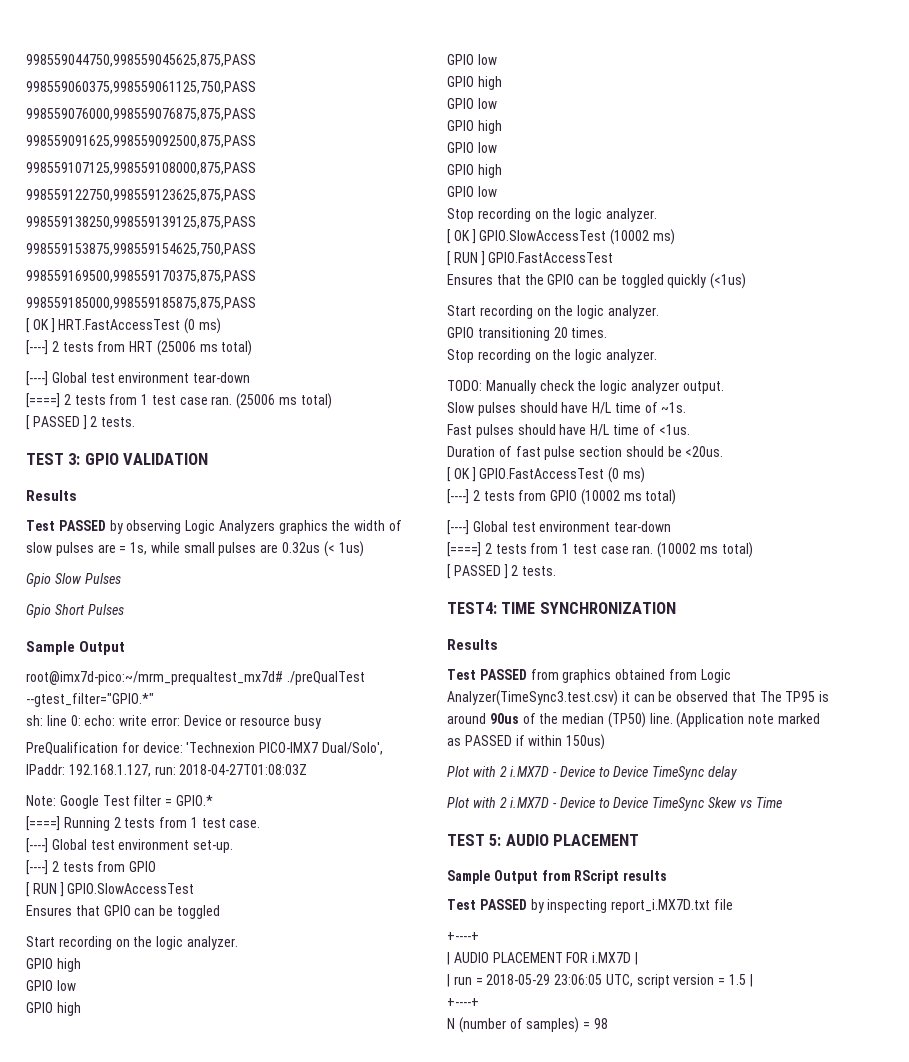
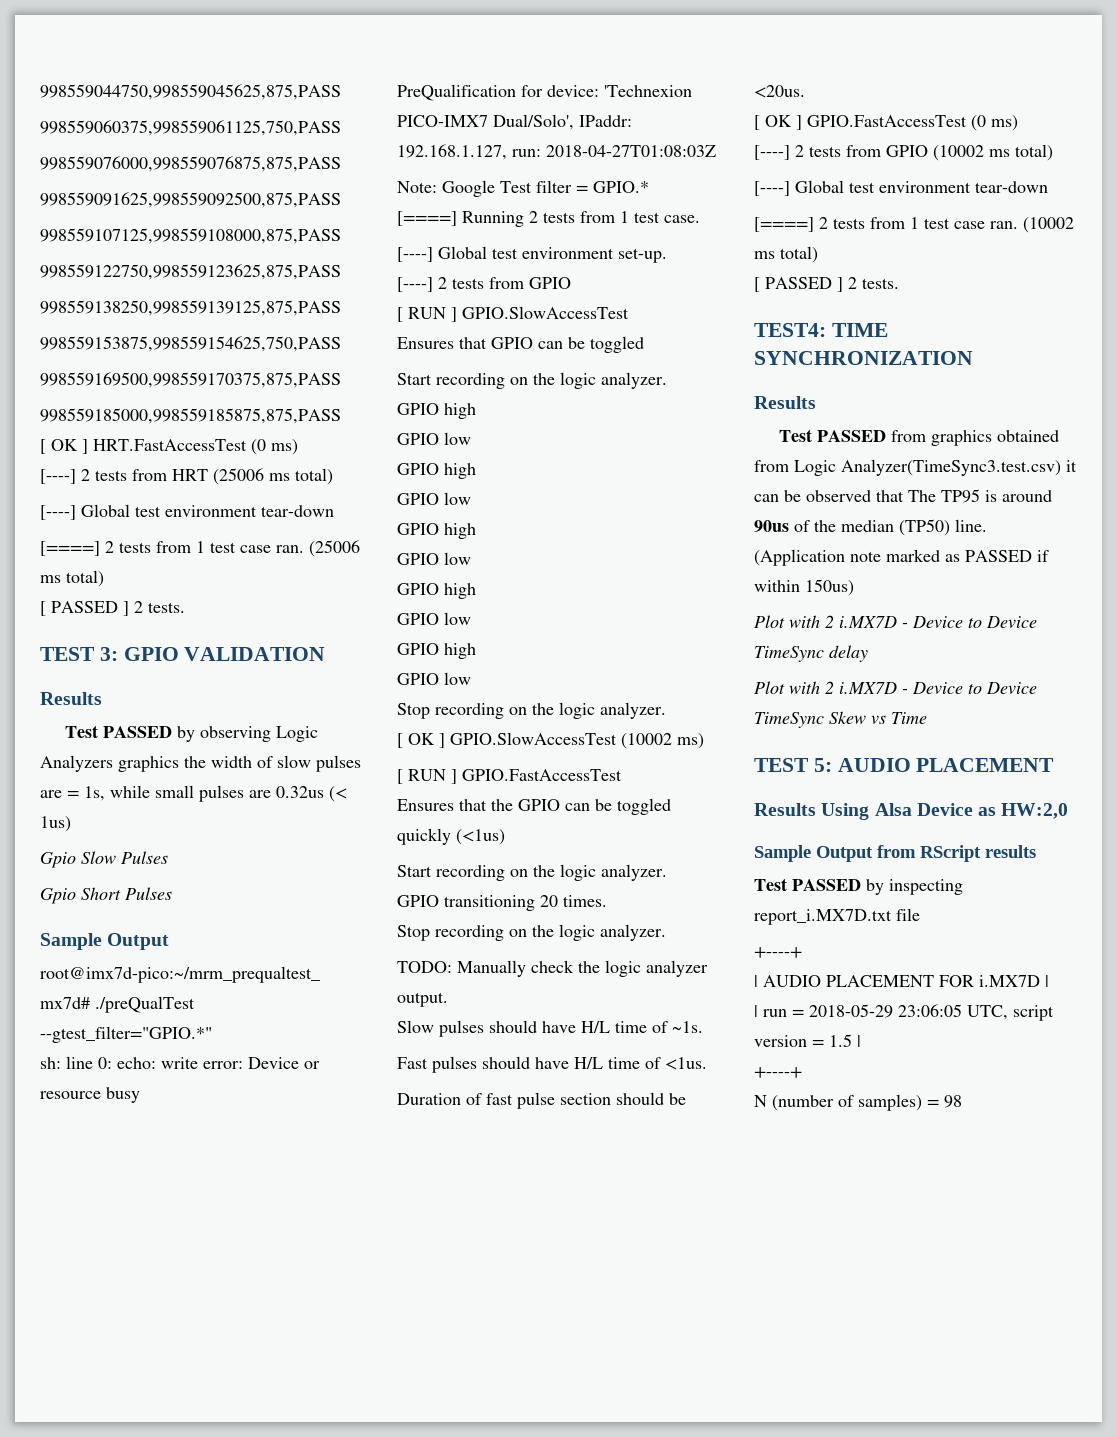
+ Results Using Alsa Device as HW:2,0

